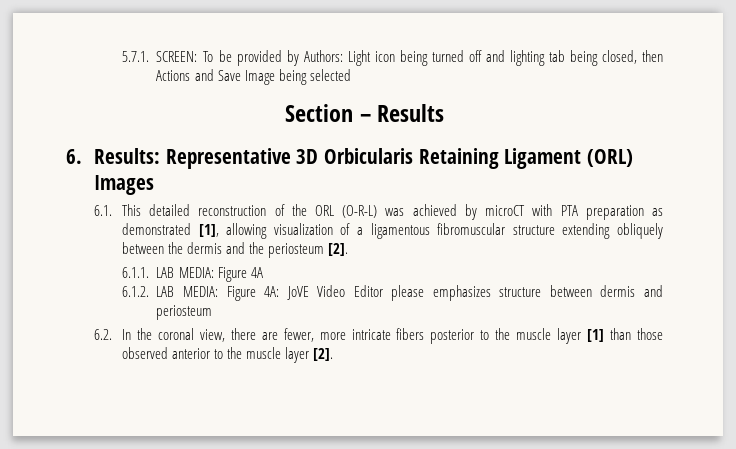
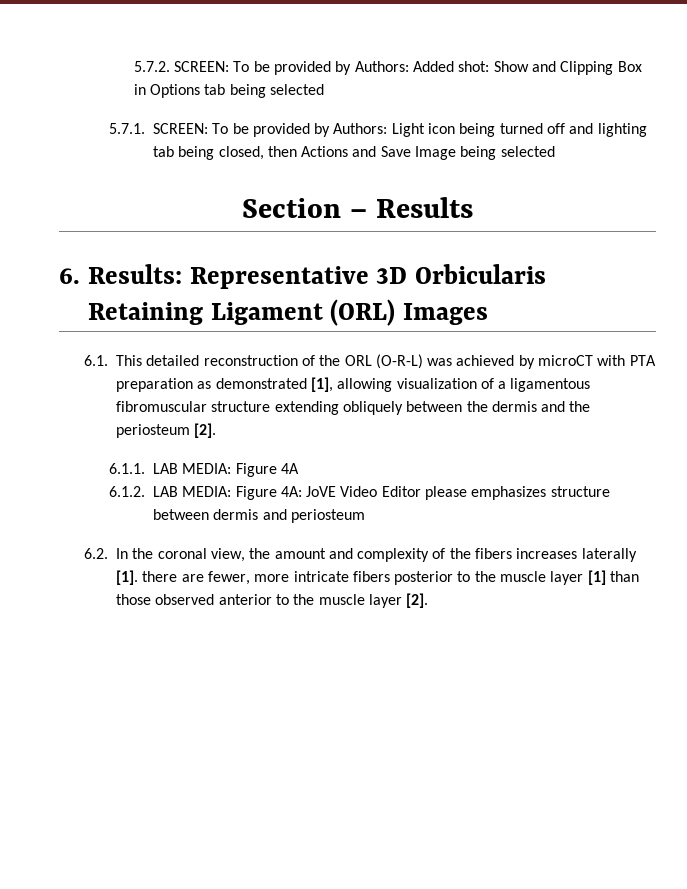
+ 5.7.2. SCREEN: To be provided by Authors: Added shot: Show and Clipping Box in Options tab being selected
- 6.2. In the coronal view, there are fewer, more intricate fibers posterior to the muscle layer [1] than those observed anterior to the muscle layer [2].
+ 6.2. In the coronal view, the amount and complexity of the fibers increases laterally [1]. there are fewer, more intricate fibers posterior to the muscle layer [1] than those observed anterior to the muscle layer [2].

